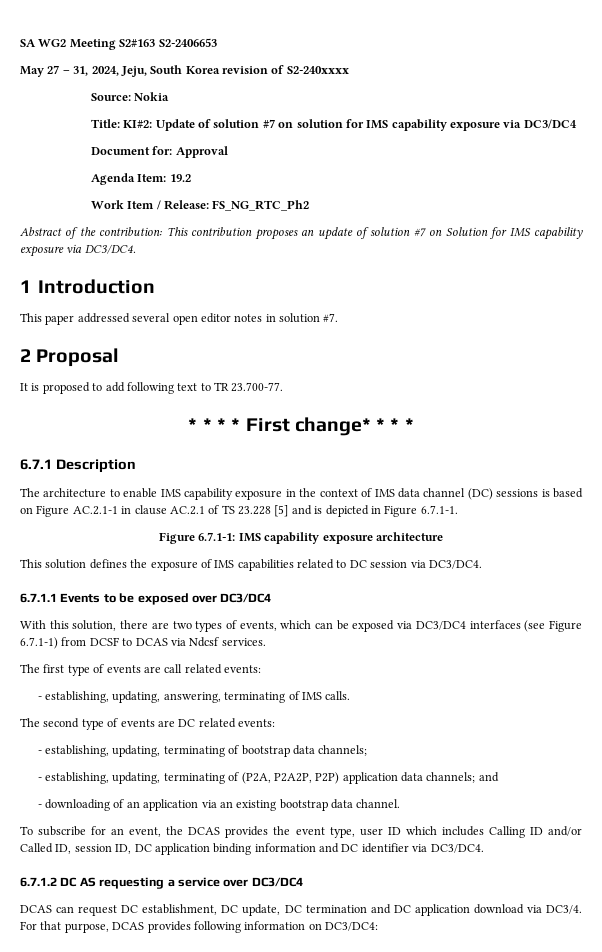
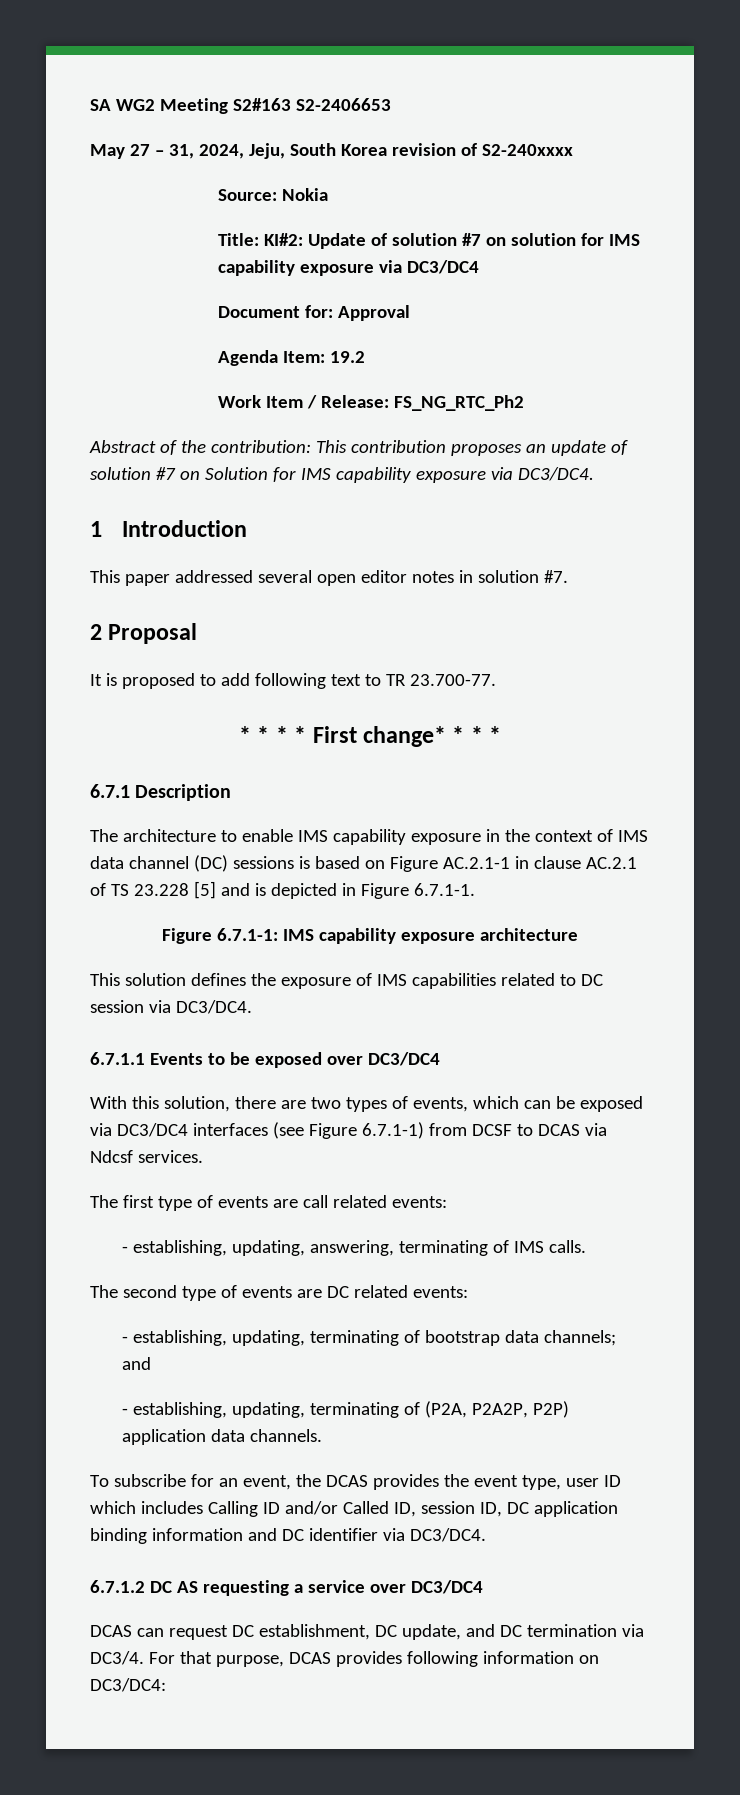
- - establishing, updating, terminating of bootstrap data channels;
+ - establishing, updating, terminating of bootstrap data channels; and
- - establishing, updating, terminating of (P2A, P2A2P, P2P) application data channels; and
- - downloading of an application via an existing bootstrap data channel.
+ - establishing, updating, terminating of (P2A, P2A2P, P2P) application data channels.
- DCAS can request DC establishment, DC update, DC termination and DC application download via DC3/4.
+ DCAS can request DC establishment, DC update, and DC termination via DC3/4.

